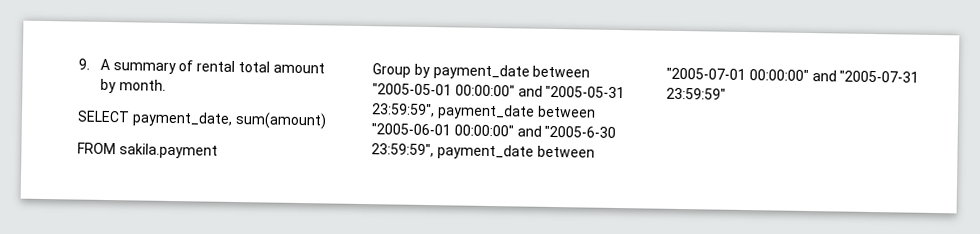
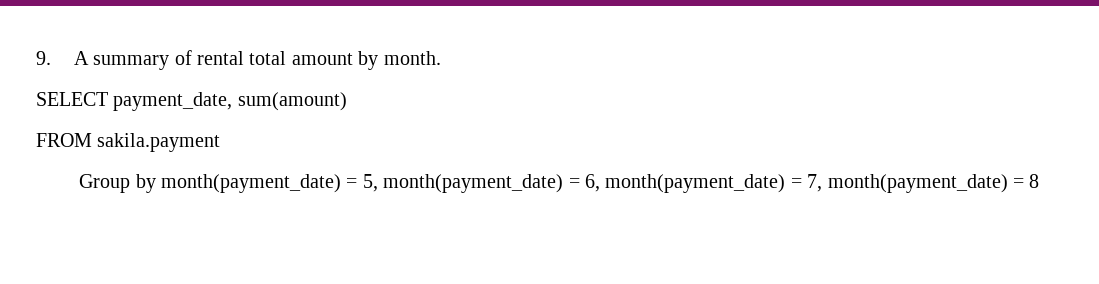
- Group by payment_date between "2005-05-01 00:00:00" and "2005-05-31 23:59:59", payment_date between "2005-06-01 00:00:00" and "2005-6-30 23:59:59", payment_date between "2005-07-01 00:00:00" and "2005-07-31 23:59:59"
+ Group by month(payment_date) = 5, month(payment_date) = 6, month(payment_date) = 7, month(payment_date) = 8

